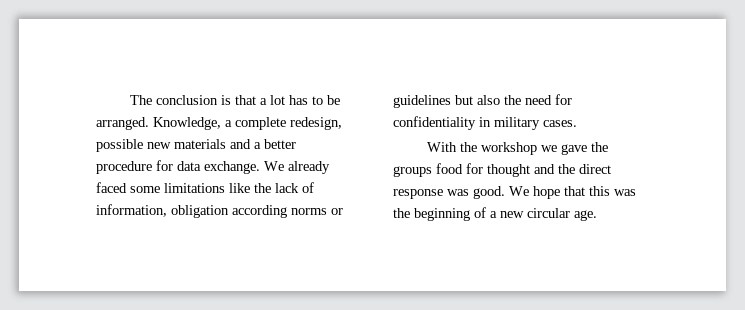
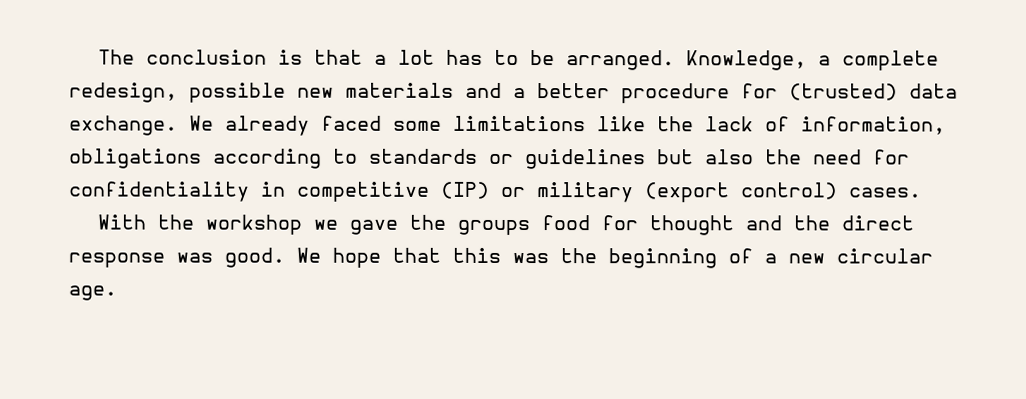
- Knowledge, a complete redesign, possible new materials and a better procedure for data exchange.
+ Knowledge, a complete redesign, possible new materials and a better procedure for (trusted) data exchange.
- We already faced some limitations like the lack of information, obligation according norms or guidelines but also the need for confidentiality in military cases.
+ We already faced some limitations like the lack of information, obligations according to standards or guidelines but also the need for confidentiality in competitive (IP) or military (export control) cases.

